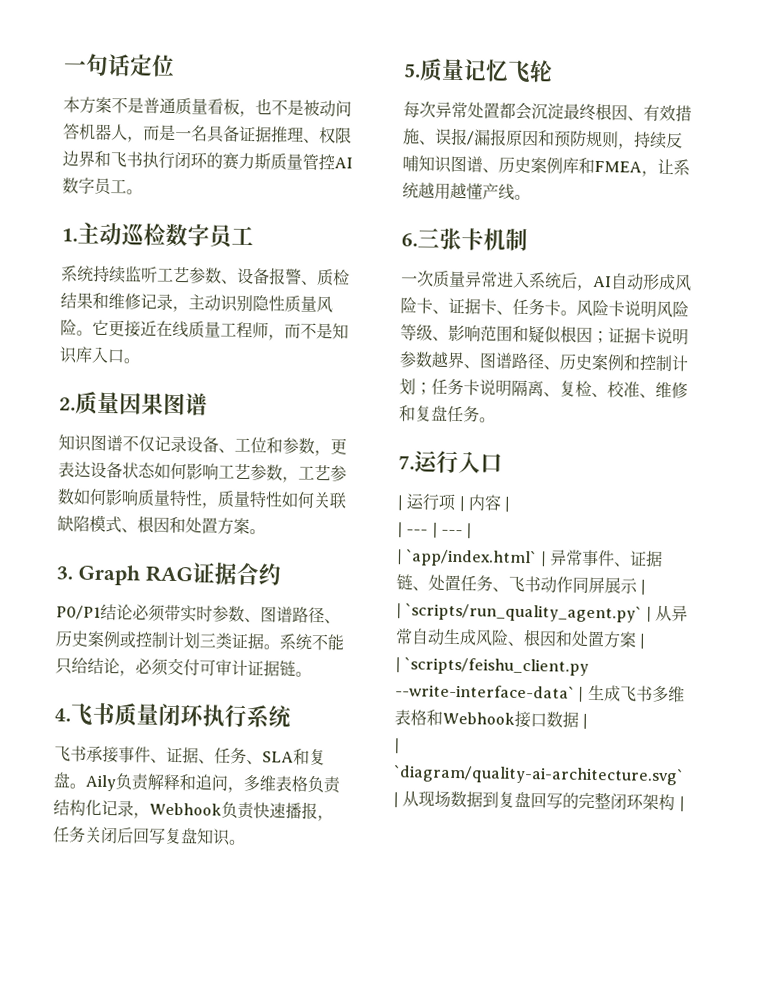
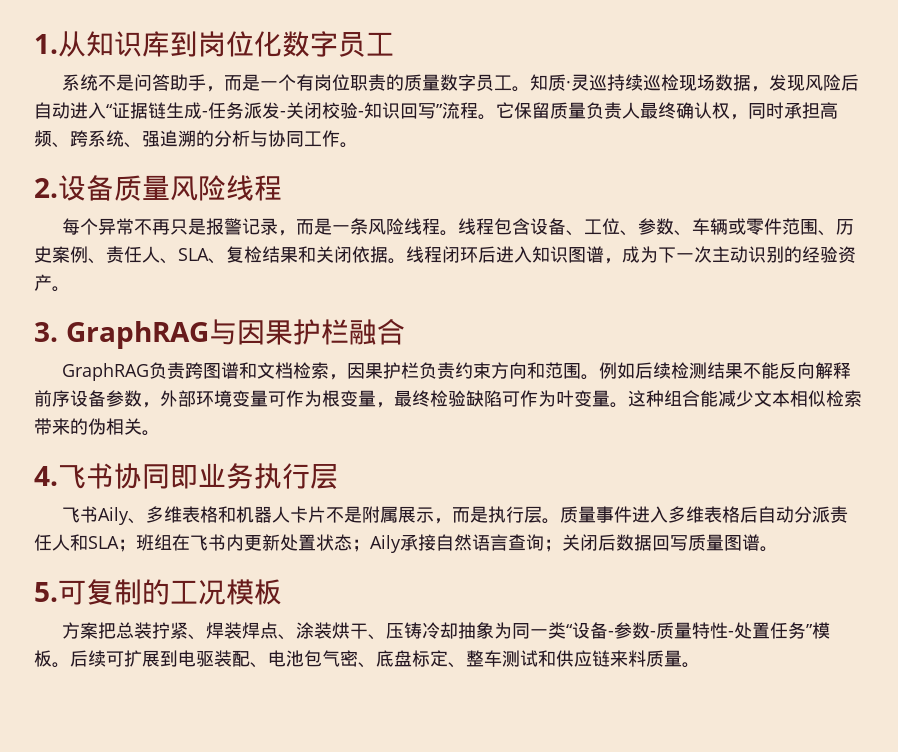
- 一句话定位
- 本方案不是普通质量看板，也不是被动问答机器人，而是一名具备证据推理、权限边界和飞书执行闭环的赛力斯质量管控AI数字员工。
- 1.主动巡检数字员工
- 系统持续监听工艺参数、设备报警、质检结果和维修记录，主动识别隐性质量风险。它更接近在线质量工程师，而不是知识库入口。
- 2.质量因果图谱
- 知识图谱不仅记录设备、工位和参数，更表达设备状态如何影响工艺参数，工艺参数如何影响质量特性，质量特性如何关联缺陷模式、根因和处置方案。
- 3. Graph RAG证据合约
- P0/P1结论必须带实时参数、图谱路径、历史案例或控制计划三类证据。系统不能只给结论，必须交付可审计证据链。
- 4.飞书质量闭环执行系统
- 飞书承接事件、证据、任务、SLA和复盘。Aily负责解释和追问，多维表格负责结构化记录，Webhook负责快速播报，任务关闭后回写复盘知识。
- 5.质量记忆飞轮
- 每次异常处置都会沉淀最终根因、有效措施、误报/漏报原因和预防规则，持续反哺知识图谱、历史案例库和FMEA，让系统越用越懂产线。
- 6.三张卡机制
- 一次质量异常进入系统后，AI自动形成风险卡、证据卡、任务卡。风险卡说明风险等级、影响范围和疑似根因；证据卡说明参数越界、图谱路径、历史案例和控制计划；任务卡说明隔离、复检、校准、维修和复盘任务。
- 7.运行入口
- | 运行项 | 内容 |
- | --- | --- |
- | `app/index.html` | 异常事件、证据链、处置任务、飞书动作同屏展示 |
- | `scripts/run_quality_agent.py` | 从异常自动生成风险、根因和处置方案 |
- | `scripts/feishu_client.py --write-interface-data` | 生成飞书多维表格和Webhook接口数据 |
- | `diagram/quality-ai-architecture.svg` | 从现场数据到复盘回写的完整闭环架构 |
+ 1.从知识库到岗位化数字员工
+ 系统不是问答助手，而是一个有岗位职责的质量数字员工。知质·灵巡持续巡检现场数据，发现风险后自动进入“证据链生成-任务派发-关闭校验-知识回写”流程。它保留质量负责人最终确认权，同时承担高频、跨系统、强追溯的分析与协同工作。
+ 2.设备质量风险线程
+ 每个异常不再只是报警记录，而是一条风险线程。线程包含设备、工位、参数、车辆或零件范围、历史案例、责任人、SLA、复检结果和关闭依据。线程闭环后进入知识图谱，成为下一次主动识别的经验资产。
+ 3. GraphRAG与因果护栏融合
+ GraphRAG负责跨图谱和文档检索，因果护栏负责约束方向和范围。例如后续检测结果不能反向解释前序设备参数，外部环境变量可作为根变量，最终检验缺陷可作为叶变量。这种组合能减少文本相似检索带来的伪相关。
+ 4.飞书协同即业务执行层
+ 飞书Aily、多维表格和机器人卡片不是附属展示，而是执行层。质量事件进入多维表格后自动分派责任人和SLA；班组在飞书内更新处置状态；Aily承接自然语言查询；关闭后数据回写质量图谱。
+ 5.可复制的工况模板
+ 方案把总装拧紧、焊装焊点、涂装烘干、压铸冷却抽象为同一类“设备-参数-质量特性-处置任务”模板。后续可扩展到电驱装配、电池包气密、底盘标定、整车测试和供应链来料质量。

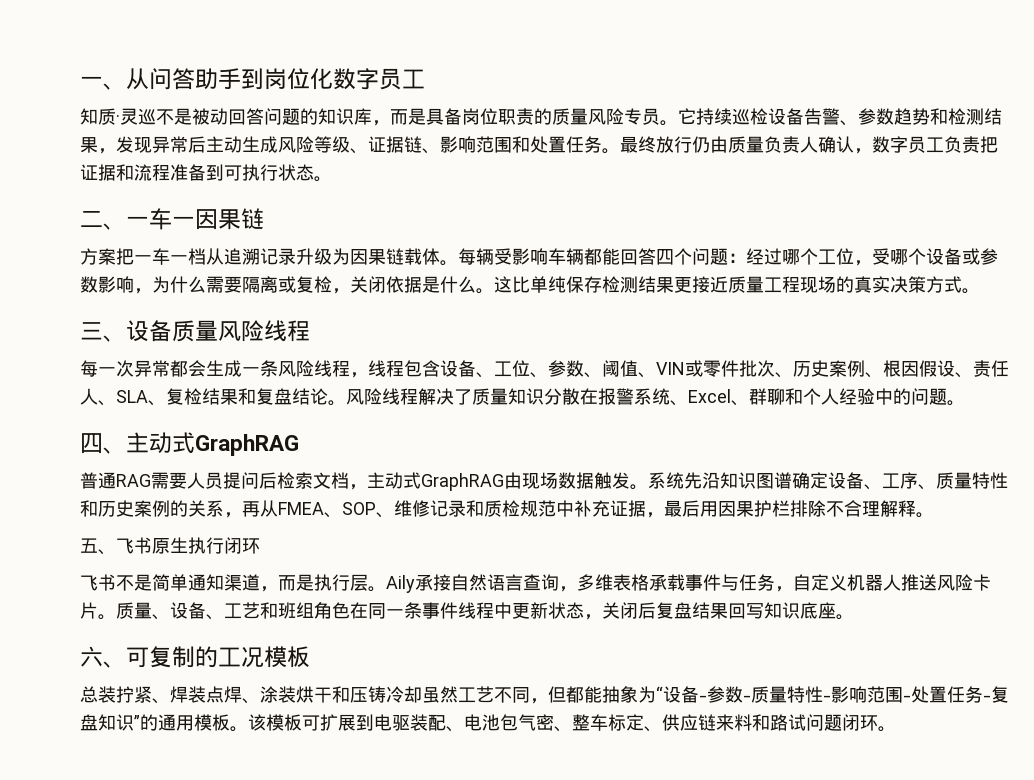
- 1.从知识库到岗位化数字员工
+ 一、从问答助手到岗位化数字员工
- 系统不是问答助手，而是一个有岗位职责的质量数字员工。知质·灵巡持续巡检现场数据，发现风险后自动进入“证据链生成-任务派发-关闭校验-知识回写”流程。它保留质量负责人最终确认权，同时承担高频、跨系统、强追溯的分析与协同工作。
- 2.设备质量风险线程
+ 知质·灵巡不是被动回答问题的知识库，而是具备岗位职责的质量风险专员。它持续巡检设备告警、参数趋势和检测结果，发现异常后主动生成风险等级、证据链、影响范围和处置任务。最终放行仍由质量负责人确认，数字员工负责把证据和流程准备到可执行状态。
+ 二、一车一因果链
+ 方案把一车一档从追溯记录升级为因果链载体。每辆受影响车辆都能回答四个问题：经过哪个工位，受哪个设备或参数影响，为什么需要隔离或复检，关闭依据是什么。这比单纯保存检测结果更接近质量工程现场的真实决策方式。
+ 三、设备质量风险线程
- 每个异常不再只是报警记录，而是一条风险线程。线程包含设备、工位、参数、车辆或零件范围、历史案例、责任人、SLA、复检结果和关闭依据。线程闭环后进入知识图谱，成为下一次主动识别的经验资产。
- 3. GraphRAG与因果护栏融合
- GraphRAG负责跨图谱和文档检索，因果护栏负责约束方向和范围。例如后续检测结果不能反向解释前序设备参数，外部环境变量可作为根变量，最终检验缺陷可作为叶变量。这种组合能减少文本相似检索带来的伪相关。
- 4.飞书协同即业务执行层
- 飞书Aily、多维表格和机器人卡片不是附属展示，而是执行层。质量事件进入多维表格后自动分派责任人和SLA；班组在飞书内更新处置状态；Aily承接自然语言查询；关闭后数据回写质量图谱。
- 5.可复制的工况模板
+ 每一次异常都会生成一条风险线程，线程包含设备、工位、参数、阈值、VIN或零件批次、历史案例、根因假设、责任人、SLA、复检结果和复盘结论。风险线程解决了质量知识分散在报警系统、Excel、群聊和个人经验中的问题。
+ 四、主动式GraphRAG
+ 普通RAG需要人员提问后检索文档，主动式GraphRAG由现场数据触发。系统先沿知识图谱确定设备、工序、质量特性和历史案例的关系，再从FMEA、SOP、维修记录和质检规范中补充证据，最后用因果护栏排除不合理解释。
+ 五、飞书原生执行闭环
+ 飞书不是简单通知渠道，而是执行层。Aily承接自然语言查询，多维表格承载事件与任务，自定义机器人推送风险卡片。质量、设备、工艺和班组角色在同一条事件线程中更新状态，关闭后复盘结果回写知识底座。
+ 六、可复制的工况模板
- 方案把总装拧紧、焊装焊点、涂装烘干、压铸冷却抽象为同一类“设备-参数-质量特性-处置任务”模板。后续可扩展到电驱装配、电池包气密、底盘标定、整车测试和供应链来料质量。
+ 总装拧紧、焊装点焊、涂装烘干和压铸冷却虽然工艺不同，但都能抽象为“设备-参数-质量特性-影响范围-处置任务-复盘知识”的通用模板。该模板可扩展到电驱装配、电池包气密、整车标定、供应链来料和路试问题闭环。

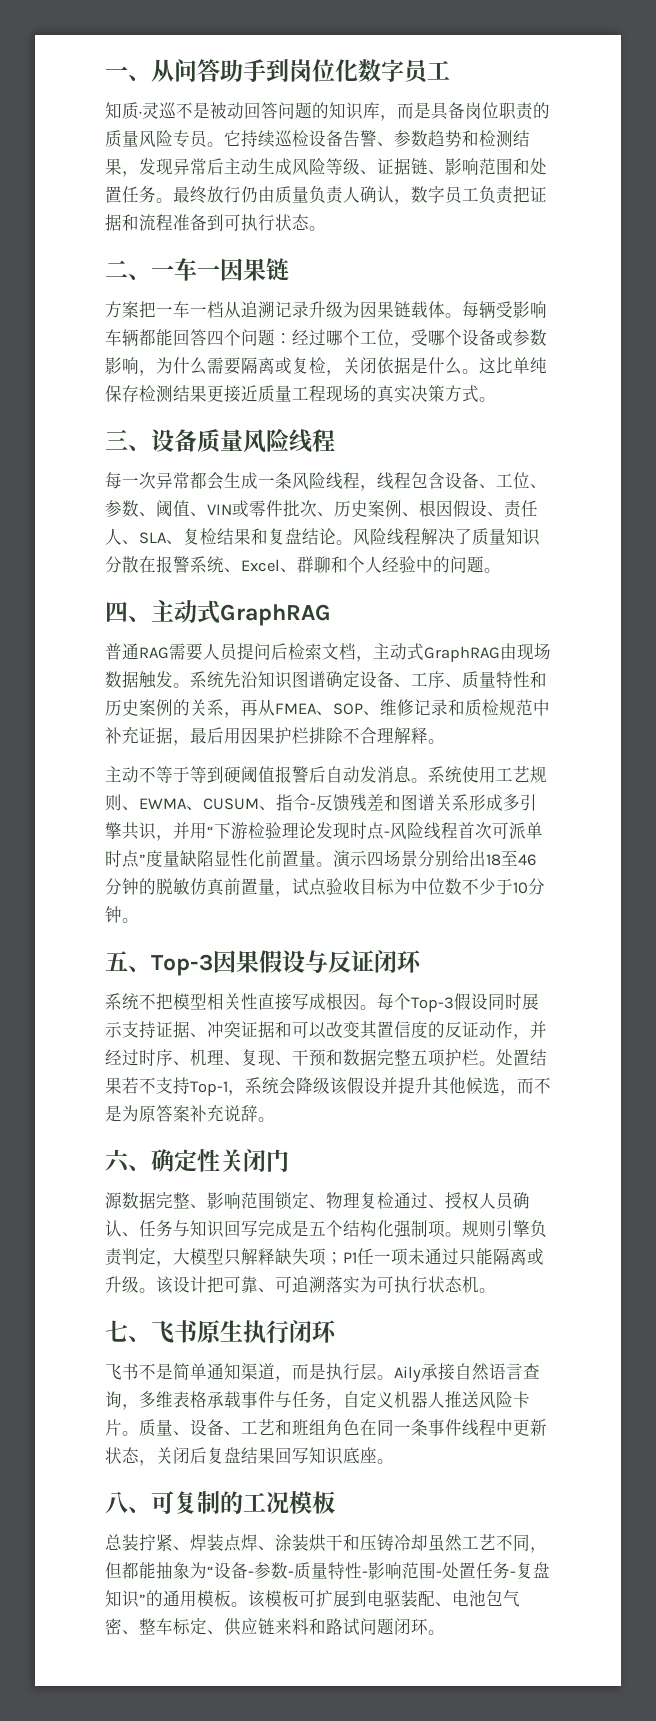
- 五、飞书原生执行闭环
+ 主动不等于等到硬阈值报警后自动发消息。系统使用工艺规则、EWMA、CUSUM、指令-反馈残差和图谱关系形成多引擎共识，并用“下游检验理论发现时点-风险线程首次可派单时点”度量缺陷显性化前置量。演示四场景分别给出18至46分钟的脱敏仿真前置量，试点验收目标为中位数不少于10分钟。
+ 五、Top-3因果假设与反证闭环
+ 系统不把模型相关性直接写成根因。每个Top-3假设同时展示支持证据、冲突证据和可以改变其置信度的反证动作，并经过时序、机理、复现、干预和数据完整五项护栏。处置结果若不支持Top-1，系统会降级该假设并提升其他候选，而不是为原答案补充说辞。
+ 六、确定性关闭门
+ 源数据完整、影响范围锁定、物理复检通过、授权人员确认、任务与知识回写完成是五个结构化强制项。规则引擎负责判定，大模型只解释缺失项；P1任一项未通过只能隔离或升级。该设计把可靠、可追溯落实为可执行状态机。
+ 七、飞书原生执行闭环
- 六、可复制的工况模板
+ 八、可复制的工况模板

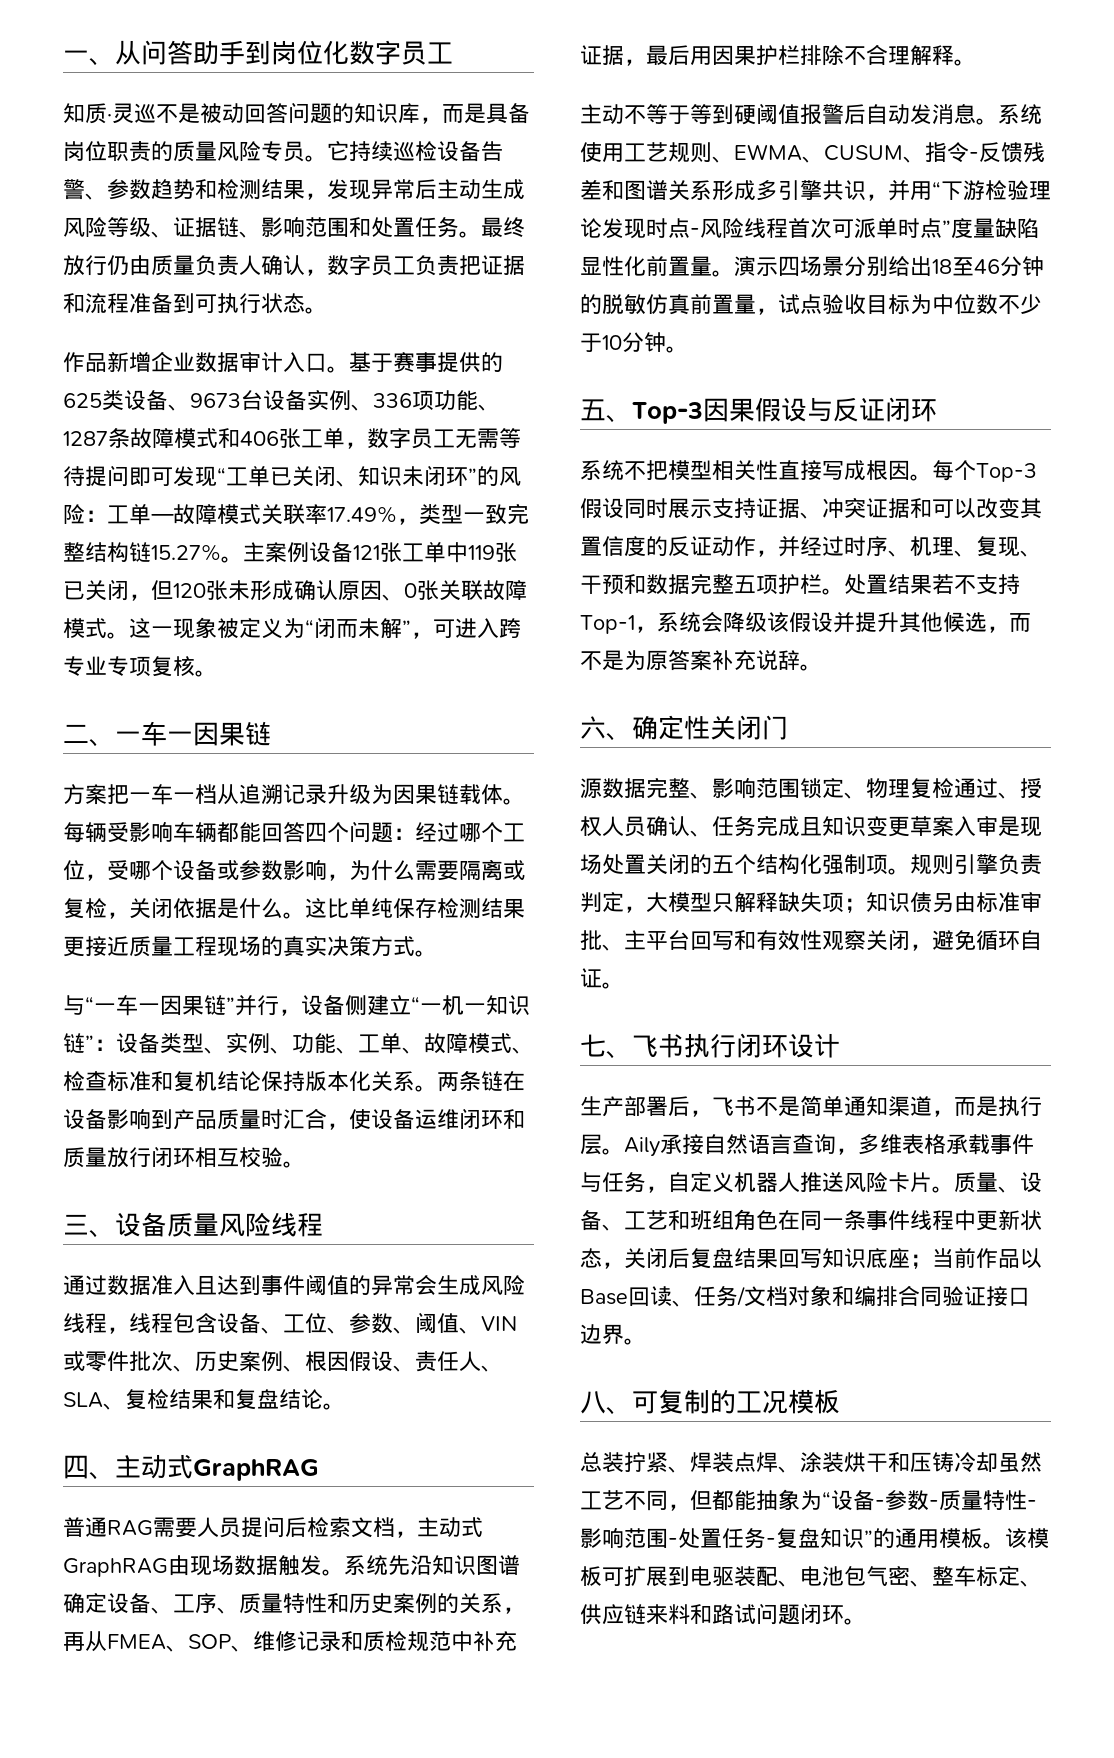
+ 作品新增企业数据审计入口。基于赛事提供的625类设备、9673台设备实例、336项功能、1287条故障模式和406张工单，数字员工无需等待提问即可发现“工单已关闭、知识未闭环”的风险：工单—故障模式关联率17.49%，类型一致完整结构链15.27%。主案例设备121张工单中119张已关闭，但120张未形成确认原因、0张关联故障模式。这一现象被定义为“闭而未解”，可进入跨专业专项复核。
+ 与“一车一因果链”并行，设备侧建立“一机一知识链”：设备类型、实例、功能、工单、故障模式、检查标准和复机结论保持版本化关系。两条链在设备影响到产品质量时汇合，使设备运维闭环和质量放行闭环相互校验。
- 每一次异常都会生成一条风险线程，线程包含设备、工位、参数、阈值、VIN或零件批次、历史案例、根因假设、责任人、SLA、复检结果和复盘结论。风险线程解决了质量知识分散在报警系统、Excel、群聊和个人经验中的问题。
+ 通过数据准入且达到事件阈值的异常会生成风险线程，线程包含设备、工位、参数、阈值、VIN或零件批次、历史案例、根因假设、责任人、SLA、复检结果和复盘结论。
- 源数据完整、影响范围锁定、物理复检通过、授权人员确认、任务与知识回写完成是五个结构化强制项。
+ 源数据完整、影响范围锁定、物理复检通过、授权人员确认、任务完成且知识变更草案入审是现场处置关闭的五个结构化强制项。
- 规则引擎负责判定，大模型只解释缺失项；P1任一项未通过只能隔离或升级。该设计把可靠、可追溯落实为可执行状态机。
+ 规则引擎负责判定，大模型只解释缺失项；知识债另由标准审批、主平台回写和有效性观察关闭，避免循环自证。
- 七、飞书原生执行闭环
- 飞书不是简单通知渠道，而是执行层。
+ 七、飞书执行闭环设计
+ 生产部署后，飞书不是简单通知渠道，而是执行层。
- 质量、设备、工艺和班组角色在同一条事件线程中更新状态，关闭后复盘结果回写知识底座。
+ 质量、设备、工艺和班组角色在同一条事件线程中更新状态，关闭后复盘结果回写知识底座；当前作品以Base回读、任务/文档对象和编排合同验证接口边界。

